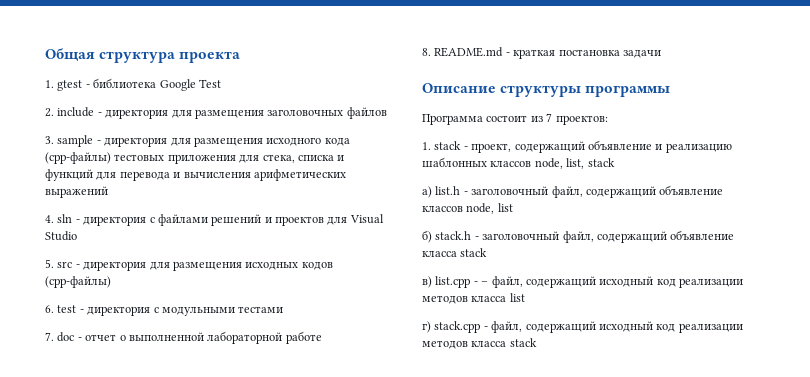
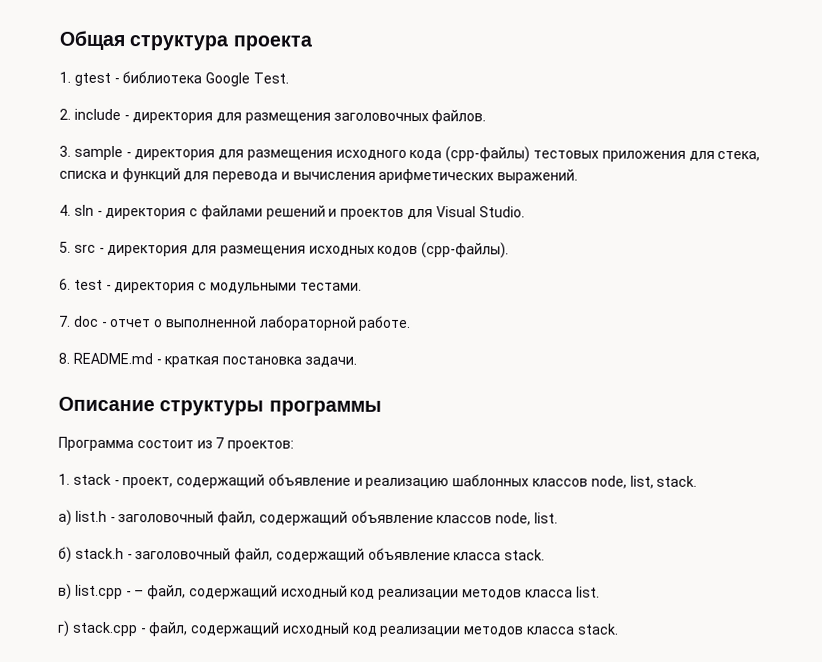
- 1. gtest - библиотека Google Test
+ 1. gtest - библиотека Google Test.
- 2. include - директория для размещения заголовочных файлов
+ 2. include - директория для размещения заголовочных файлов.
- 3. sample - директория для размещения исходного кода (cpp-файлы) тестовых приложения для стека, списка и функций для перевода и вычисления арифметических выражений
+ 3. sample - директория для размещения исходного кода (cpp-файлы) тестовых приложения для стека, списка и функций для перевода и вычисления арифметических выражений.
- 4. sln - директория с файлами решений и проектов для Visual Studio
+ 4. sln - директория с файлами решений и проектов для Visual Studio.
- 5. src - директория для размещения исходных кодов (cpp-файлы)
+ 5. src - директория для размещения исходных кодов (cpp-файлы).
- 6. test - директория с модульными тестами
+ 6. test - директория с модульными тестами.
- 7. doc - отчет о выполненной лабораторной работе
+ 7. doc - отчет о выполненной лабораторной работе.
- 8. README.md - краткая постановка задачи
+ 8. README.md - краткая постановка задачи.
- 1. stack - проект, содержащий объявление и реализацию шаблонных классов node, list, stack
+ 1. stack - проект, содержащий объявление и реализацию шаблонных классов node, list, stack.
- a) list.h - заголовочный файл, содержащий объявление классов node, list
+ a) list.h - заголовочный файл, содержащий объявление классов node, list.
- б) stack.h - заголовочный файл, содержащий объявление класса stack
+ б) stack.h - заголовочный файл, содержащий объявление класса stack.
- в) list.cpp - – файл, содержащий исходный код реализации методов класса list
+ в) list.cpp - – файл, содержащий исходный код реализации методов класса list.
- г) stack.cpp - файл, содержащий исходный код реализации методов класса stack
+ г) stack.cpp - файл, содержащий исходный код реализации методов класса stack.

